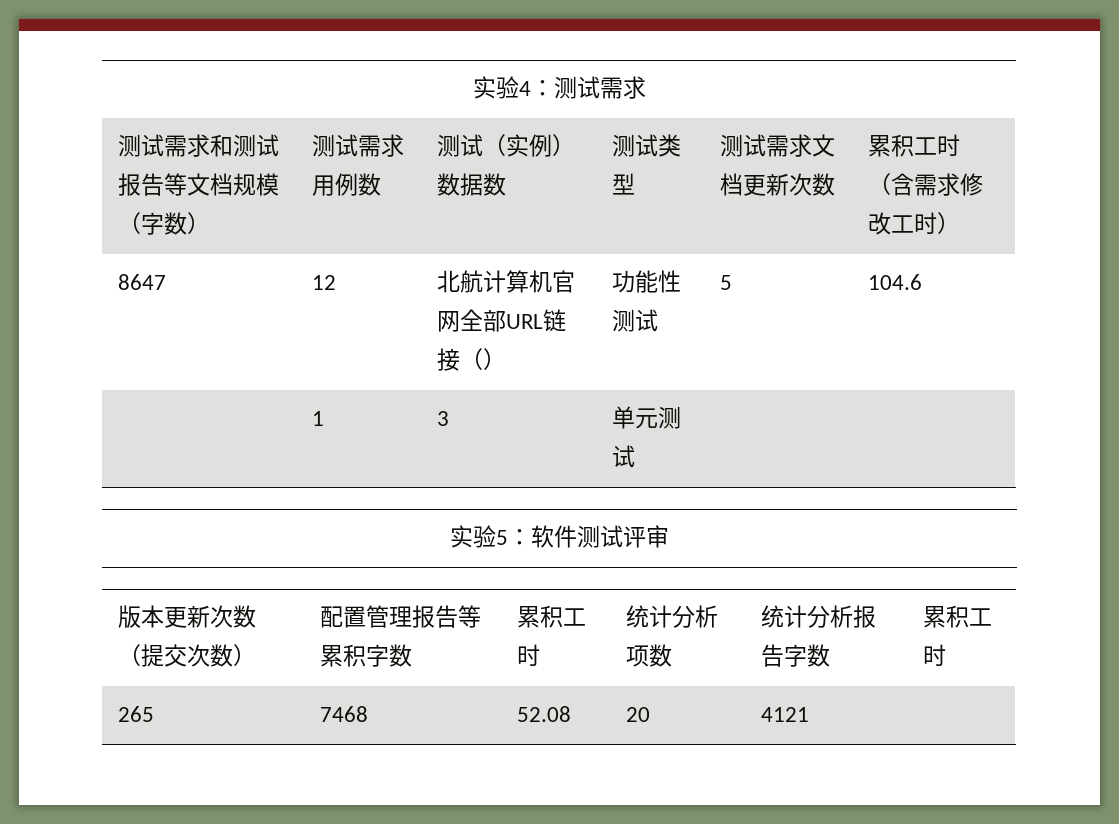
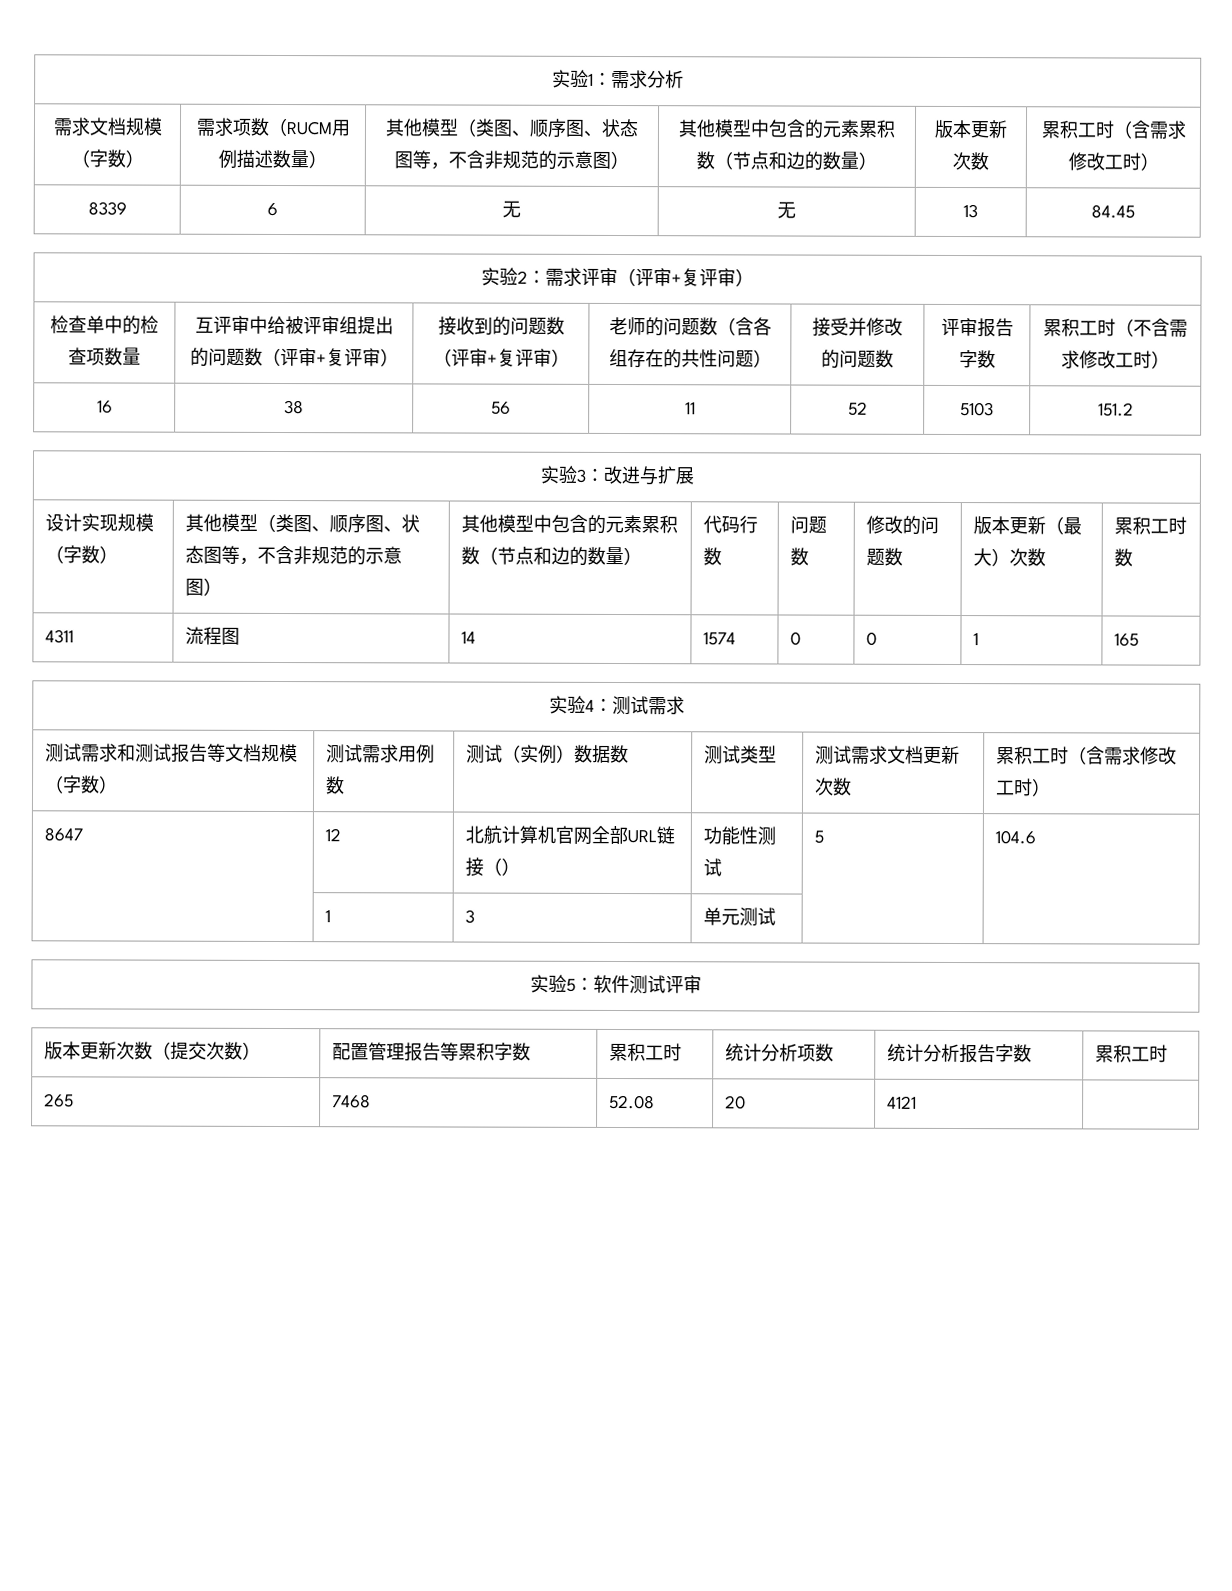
+ 实验1：需求分析
+ 需求文档规模（字数） | 需求项数（RUCM用例描述数量） | 其他模型（类图、顺序图、状态图等，不含非规范的示意图） | 其他模型中包含的元素累积数（节点和边的数量） | 版本更新次数 | 累积工时（含需求修改工时）
+ 8339 | 6 | 无 | 无 | 13 | 84.45
+ 实验2：需求评审（评审+复评审）
+ 检查单中的检查项数量 | 互评审中给被评审组提出的问题数（评审+复评审） | 接收到的问题数（评审+复评审） | 老师的问题数（含各组存在的共性问题） | 接受并修改的问题数 | 评审报告字数 | 累积工时（不含需求修改工时）
+ 16 | 38 | 56 | 11 | 52 | 5103 | 151.2
+ 实验3：改进与扩展
+ 设计实现规模（字数） | 其他模型（类图、顺序图、状态图等，不含非规范的示意图） | 其他模型中包含的元素累积数（节点和边的数量） | 代码行数 | 问题数 | 修改的问题数 | 版本更新（最大）次数 | 累积工时数
+ 4311 | 流程图 | 14 | 1574 | 0 | 0 | 1 | 165

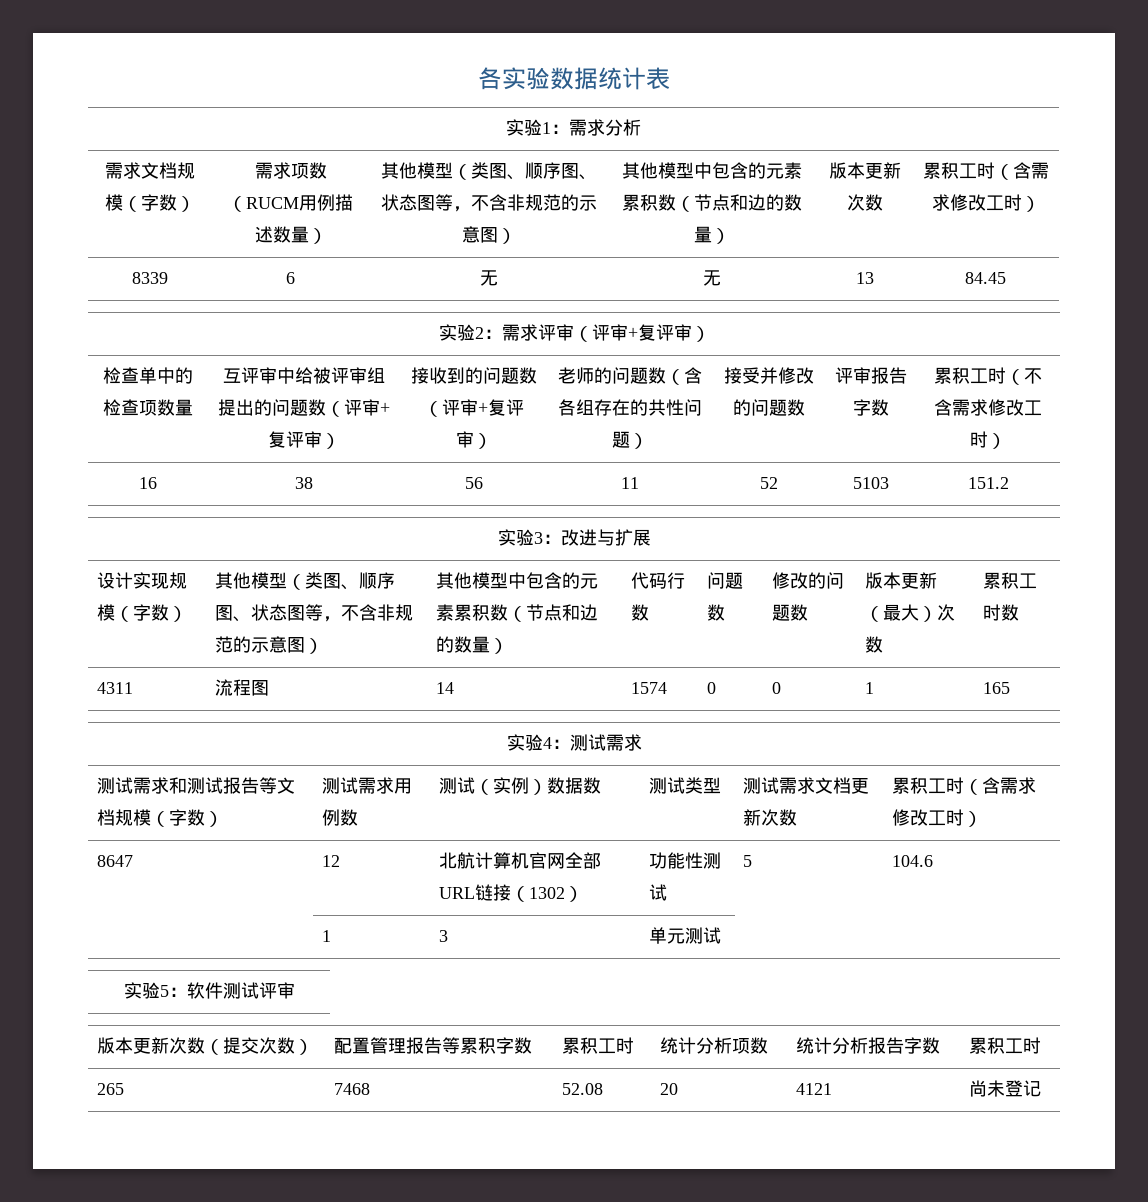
+ 各实验数据统计表
- 8647 | 12 | 北航计算机官网全部URL链接（） | 功能性测试 | 5 | 104.6
+ 8647 | 12 | 北航计算机官网全部URL链接（1302） | 功能性测试 | 5 | 104.6
- 265 | 7468 | 52.08 | 20 | 4121 |
+ 265 | 7468 | 52.08 | 20 | 4121 | 尚未登记

